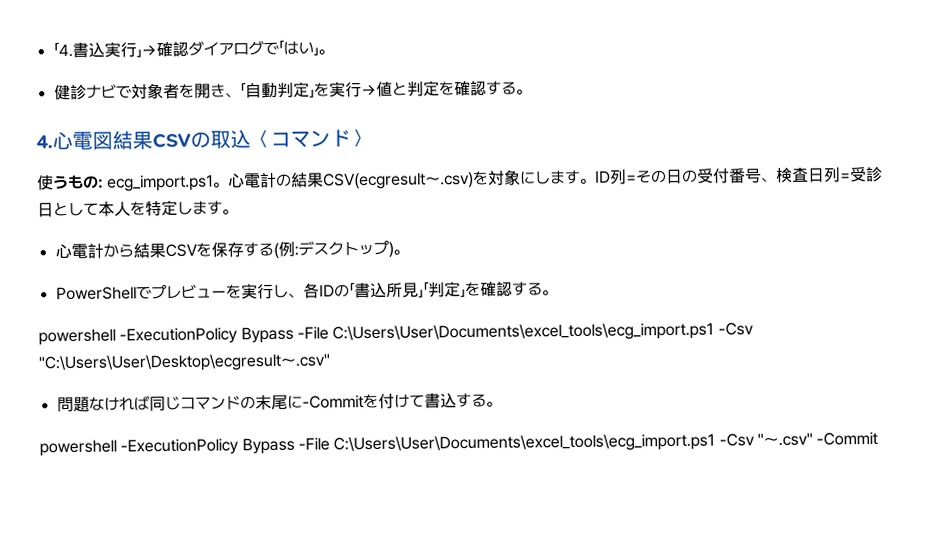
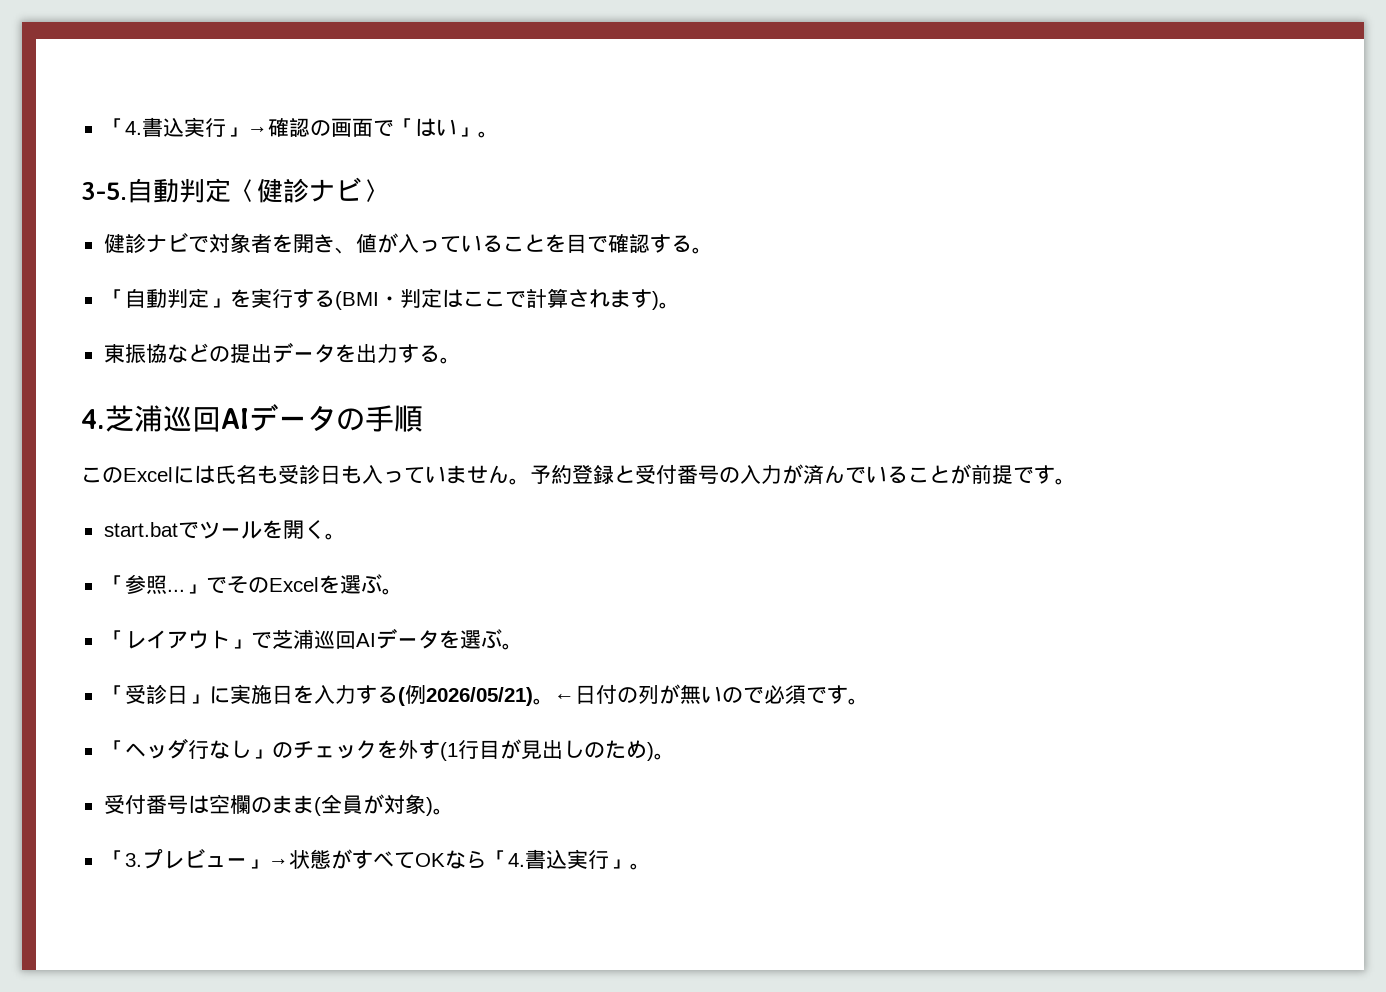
- 「4.書込実行」→確認ダイアログで「はい」。
+ 「4.書込実行」→確認の画面で「はい」。
+ 3-5.自動判定〈健診ナビ〉
- 健診ナビで対象者を開き、「自動判定」を実行→値と判定を確認する。
- 4.心電図結果CSVの取込〈コマンド〉
- 使うもの: ecg_import.ps1。心電計の結果CSV(ecgresult～.csv)を対象にします。ID列=その日の受付番号、検査日列=受診日として本人を特定します。
- 心電計から結果CSVを保存する(例:デスクトップ)。
- PowerShellでプレビューを実行し、各IDの「書込所見」「判定」を確認する。
- powershell -ExecutionPolicy Bypass -File C:\Users\User\Documents\excel_tools\ecg_import.ps1 -Csv "C:\Users\User\Desktop\ecgresult～.csv"
- 問題なければ同じコマンドの末尾に-Commitを付けて書込する。
- powershell -ExecutionPolicy Bypass -File C:\Users\User\Documents\excel_tools\ecg_import.ps1 -Csv "～.csv" -Commit
+ 健診ナビで対象者を開き、値が入っていることを目で確認する。
+ 「自動判定」を実行する(BMI・判定はここで計算されます)。
+ 東振協などの提出データを出力する。
+ 4.芝浦巡回AIデータの手順
+ このExcelには氏名も受診日も入っていません。予約登録と受付番号の入力が済んでいることが前提です。
+ start.batでツールを開く。
+ 「参照...」でそのExcelを選ぶ。
+ 「レイアウト」で芝浦巡回AIデータを選ぶ。
+ 「受診日」に実施日を入力する(例2026/05/21)。←日付の列が無いので必須です。
+ 「ヘッダ行なし」のチェックを外す(1行目が見出しのため)。
+ 受付番号は空欄のまま(全員が対象)。
+ 「3.プレビュー」→状態がすべてOKなら「4.書込実行」。

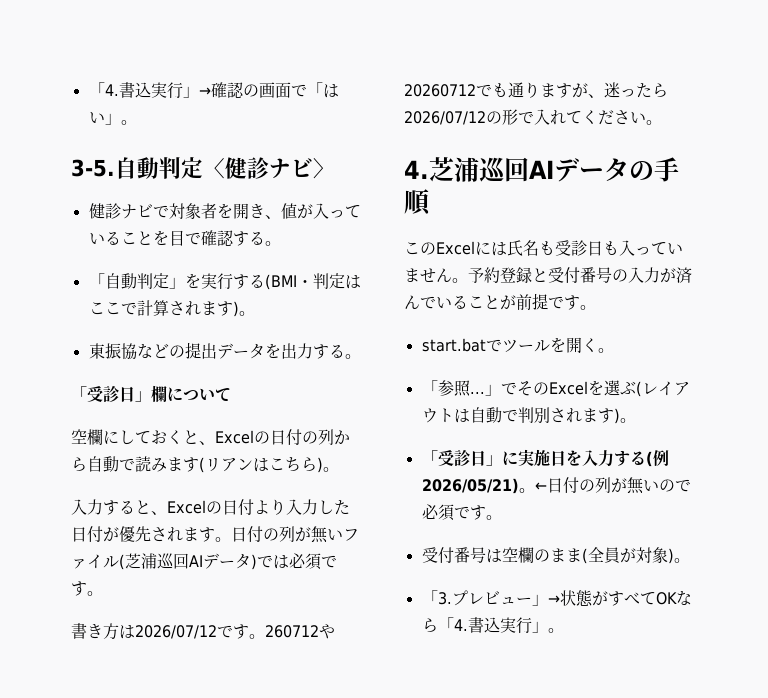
+ 「受診日」欄について
+ 空欄にしておくと、Excelの日付の列から自動で読みます(リアンはこちら)。
+ 入力すると、Excelの日付より入力した日付が優先されます。日付の列が無いファイル(芝浦巡回AIデータ)では必須です。
+ 書き方は2026/07/12です。260712や20260712でも通りますが、迷ったら2026/07/12の形で入れてください。
- 「参照...」でそのExcelを選ぶ。
- 「レイアウト」で芝浦巡回AIデータを選ぶ。
+ 「参照...」でそのExcelを選ぶ(レイアウトは自動で判別されます)。
- 「ヘッダ行なし」のチェックを外す(1行目が見出しのため)。

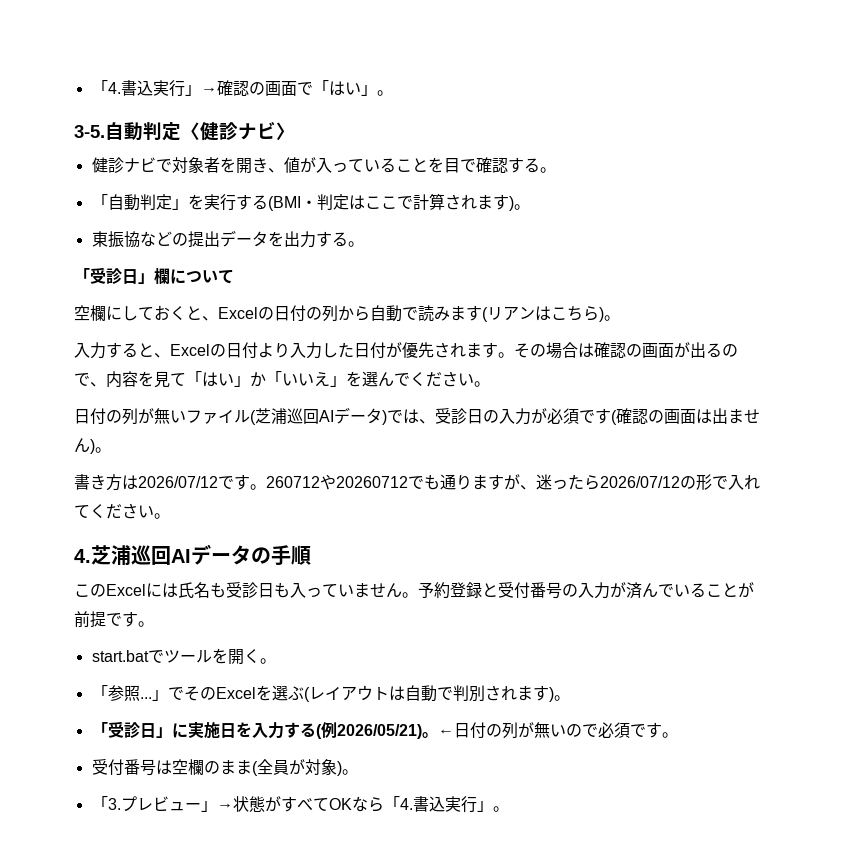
- 入力すると、Excelの日付より入力した日付が優先されます。日付の列が無いファイル(芝浦巡回AIデータ)では必須です。
+ 入力すると、Excelの日付より入力した日付が優先されます。その場合は確認の画面が出るので、内容を見て「はい」か「いいえ」を選んでください。
+ 日付の列が無いファイル(芝浦巡回AIデータ)では、受診日の入力が必須です(確認の画面は出ません)。

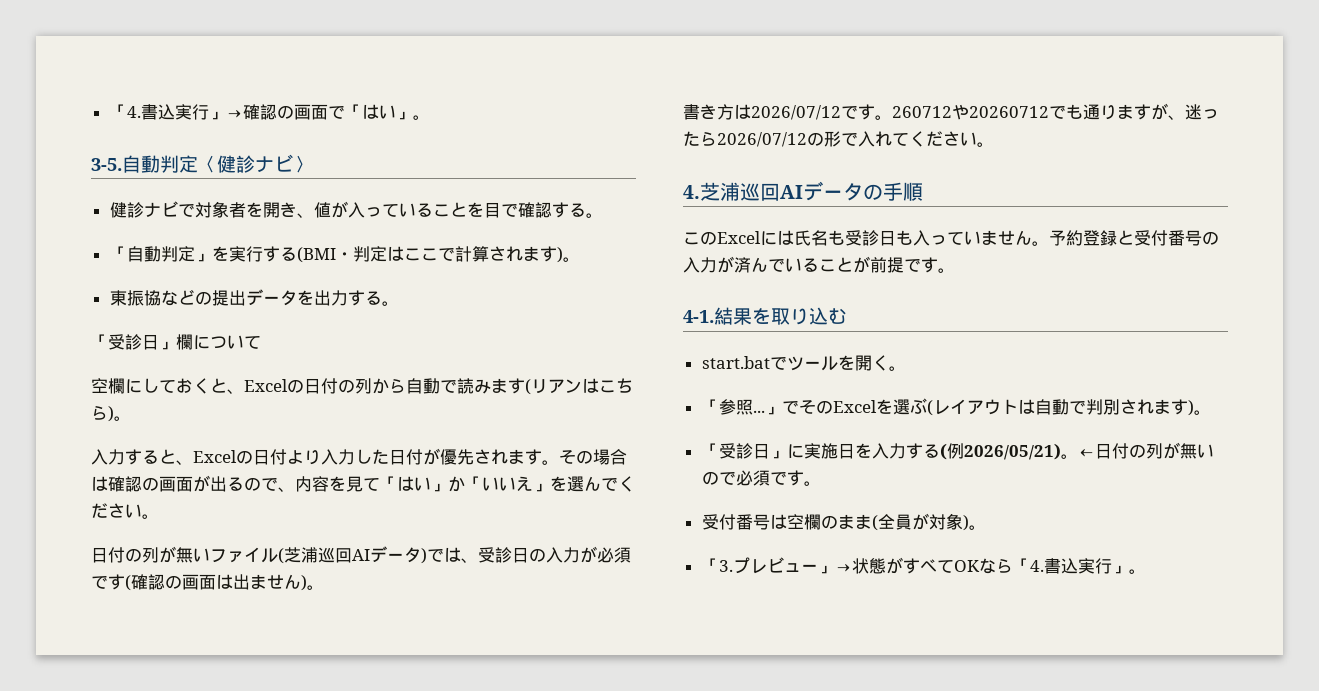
+ 4-1.結果を取り込む

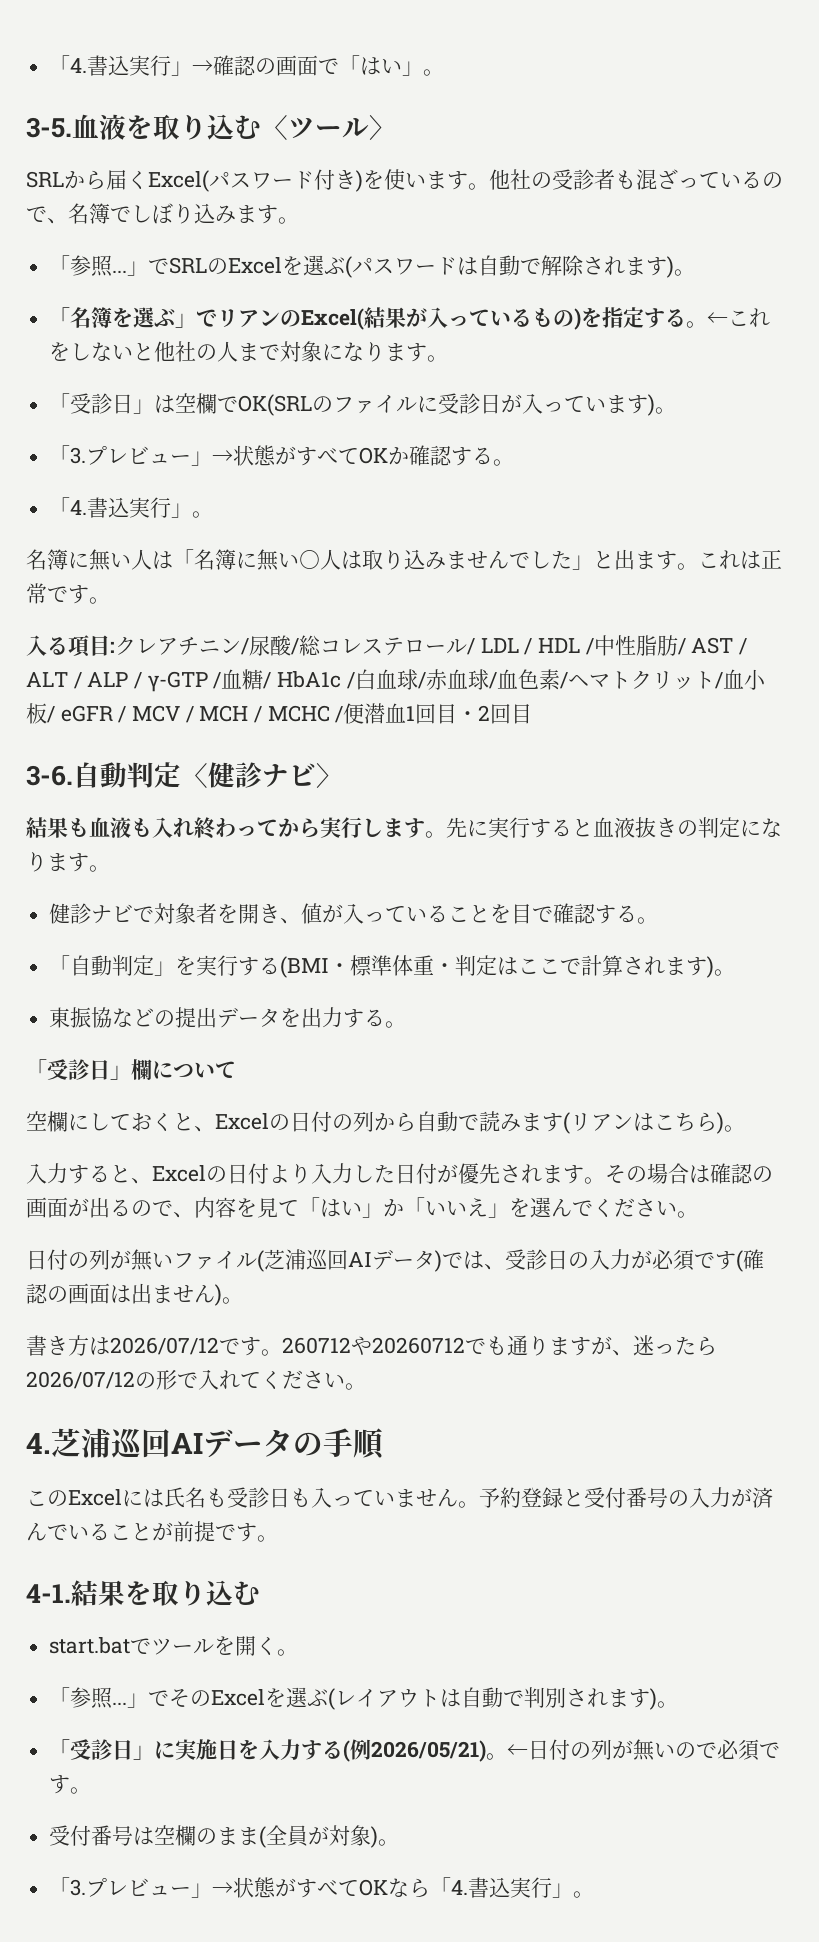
+ 血液を取り込む〈ツール〉
+ SRLから届くExcel(パスワード付き)を使います。他社の受診者も混ざっているので、名簿でしぼり込みます。
+ 「参照...」でSRLのExcelを選ぶ(パスワードは自動で解除されます)。
+ 「名簿を選ぶ」でリアンのExcel(結果が入っているもの)を指定する。←これをしないと他社の人まで対象になります。
+ 「受診日」は空欄でOK(SRLのファイルに受診日が入っています)。
+ 「3.プレビュー」→状態がすべてOKか確認する。
+ 「4.書込実行」。
+ 名簿に無い人は「名簿に無い○人は取り込みませんでした」と出ます。これは正常です。
+ 入る項目:クレアチニン/尿酸/総コレステロール/ LDL / HDL /中性脂肪/ AST / ALT / ALP / γ-GTP /血糖/ HbA1c /白血球/赤血球/血色素/ヘマトクリット/血小板/ eGFR / MCV / MCH / MCHC /便潜血1回目・2回目
+ 3-6.
+ 結果も血液も入れ終わってから実行します。先に実行すると血液抜きの判定になります。
- 「自動判定」を実行する(BMI・判定はここで計算されます)。
+ 「自動判定」を実行する(BMI・標準体重・判定はここで計算されます)。

